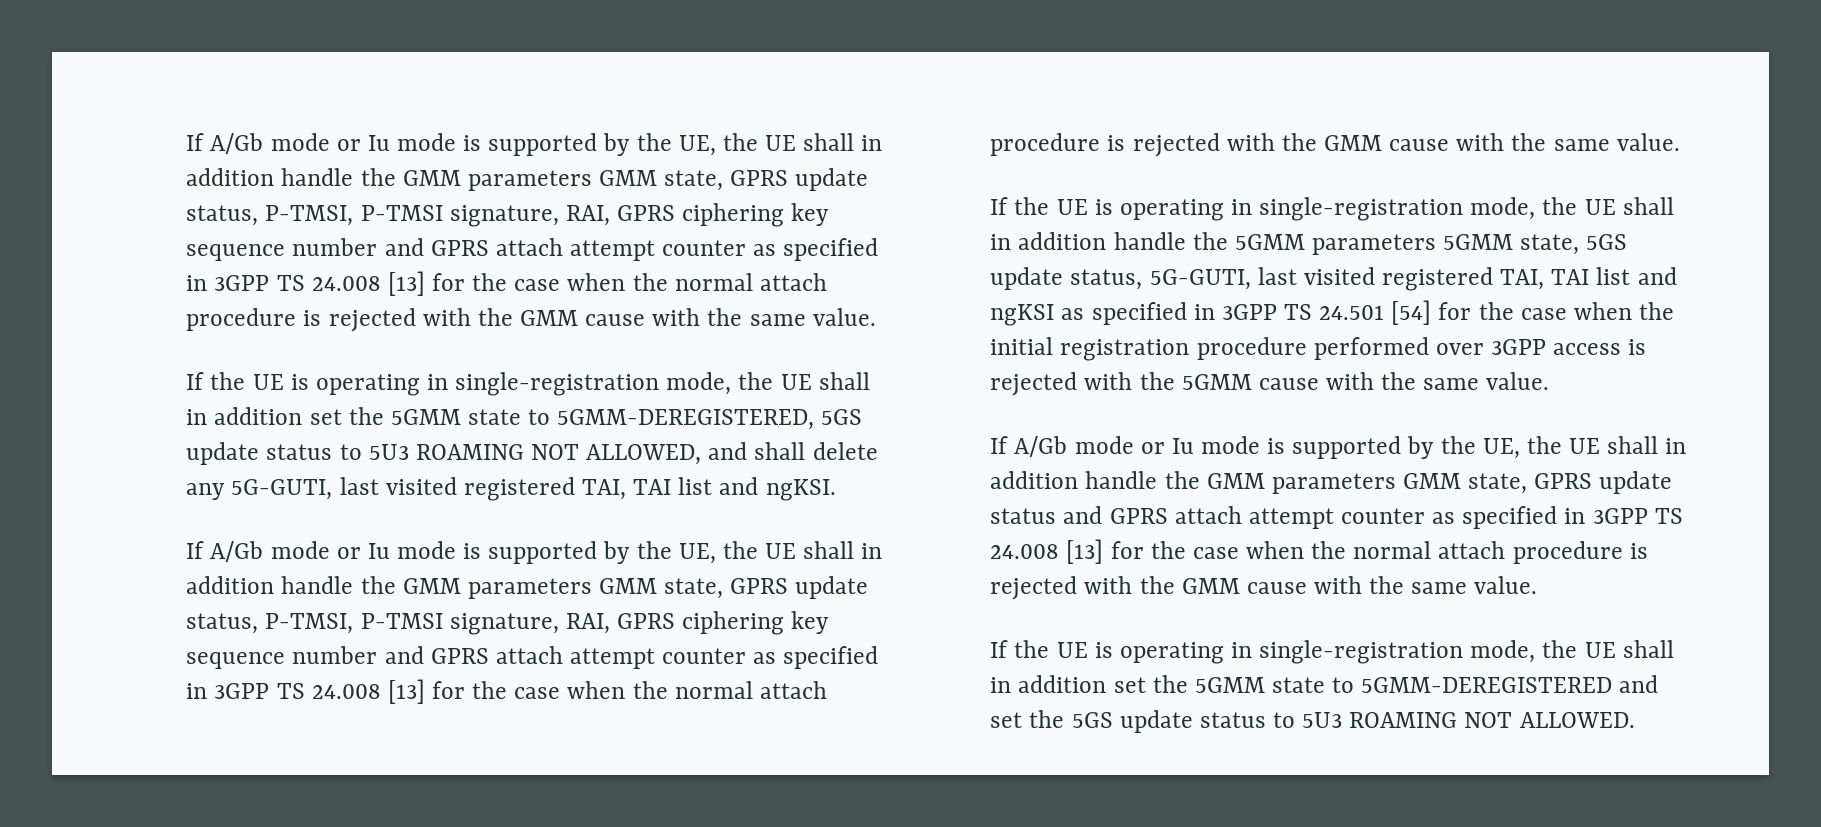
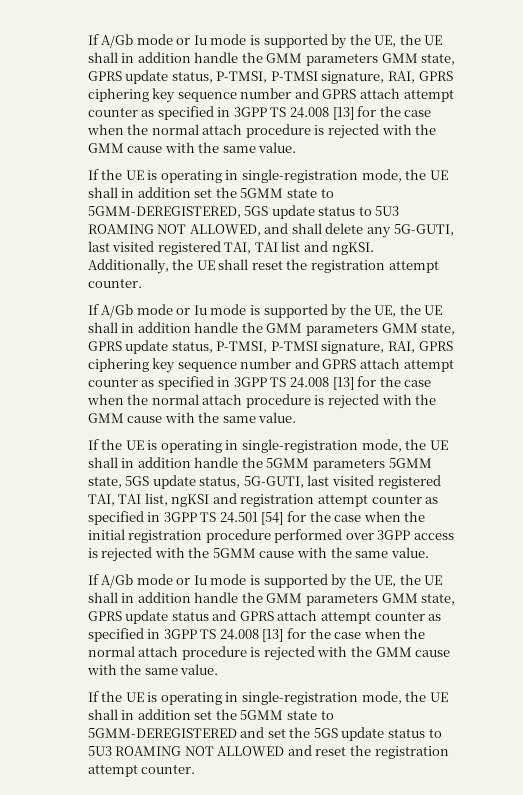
+ Additionally, the UE shall reset the registration attempt counter.
- If the UE is operating in single-registration mode, the UE shall in addition handle the 5GMM parameters 5GMM state, 5GS update status, 5G-GUTI, last visited registered TAI, TAI list and ngKSI as specified in 3GPP TS 24.501 [54] for the case when the initial registration procedure performed over 3GPP access is rejected with the 5GMM cause with the same value.
+ If the UE is operating in single-registration mode, the UE shall in addition handle the 5GMM parameters 5GMM state, 5GS update status, 5G-GUTI, last visited registered TAI, TAI list, ngKSI and registration attempt counter as specified in 3GPP TS 24.501 [54] for the case when the initial registration procedure performed over 3GPP access is rejected with the 5GMM cause with the same value.
- If the UE is operating in single-registration mode, the UE shall in addition set the 5GMM state to 5GMM-DEREGISTERED and set the 5GS update status to 5U3 ROAMING NOT ALLOWED.
+ If the UE is operating in single-registration mode, the UE shall in addition set the 5GMM state to 5GMM-DEREGISTERED and set the 5GS update status to 5U3 ROAMING NOT ALLOWED and reset the registration attempt counter.

